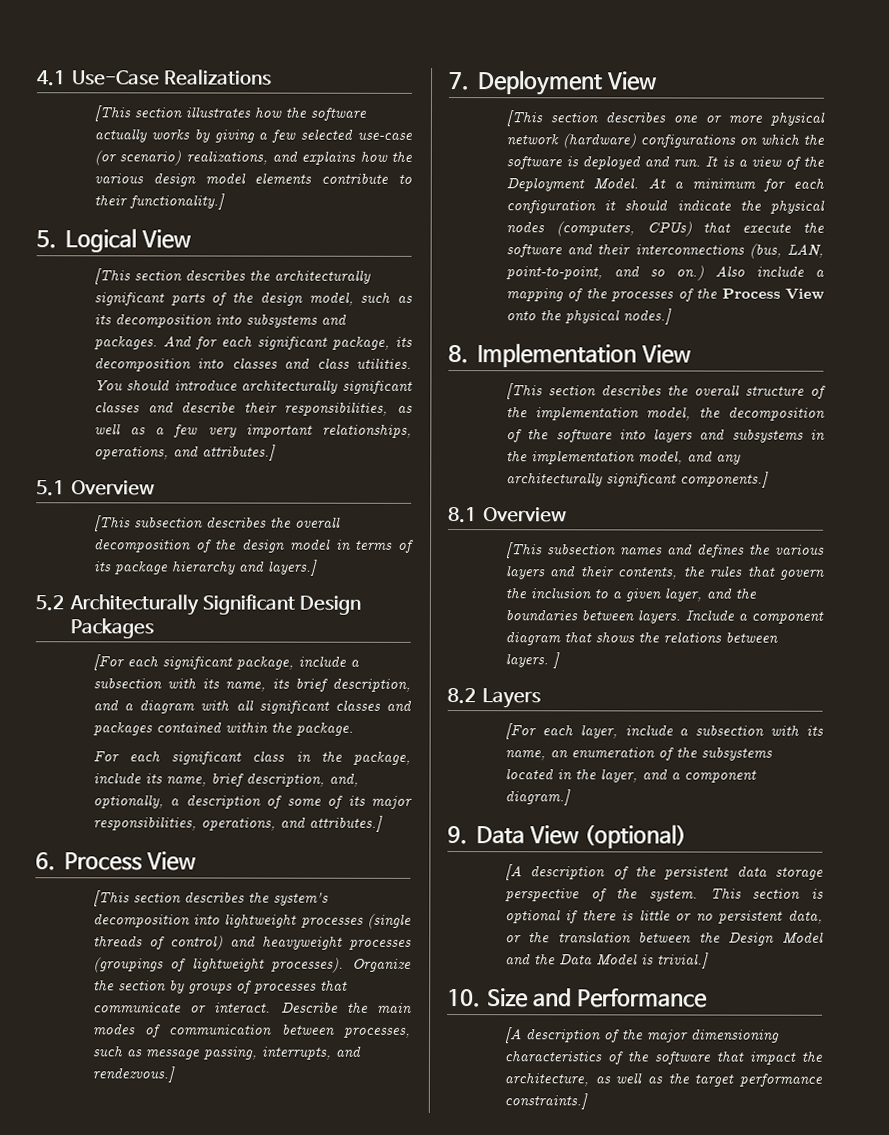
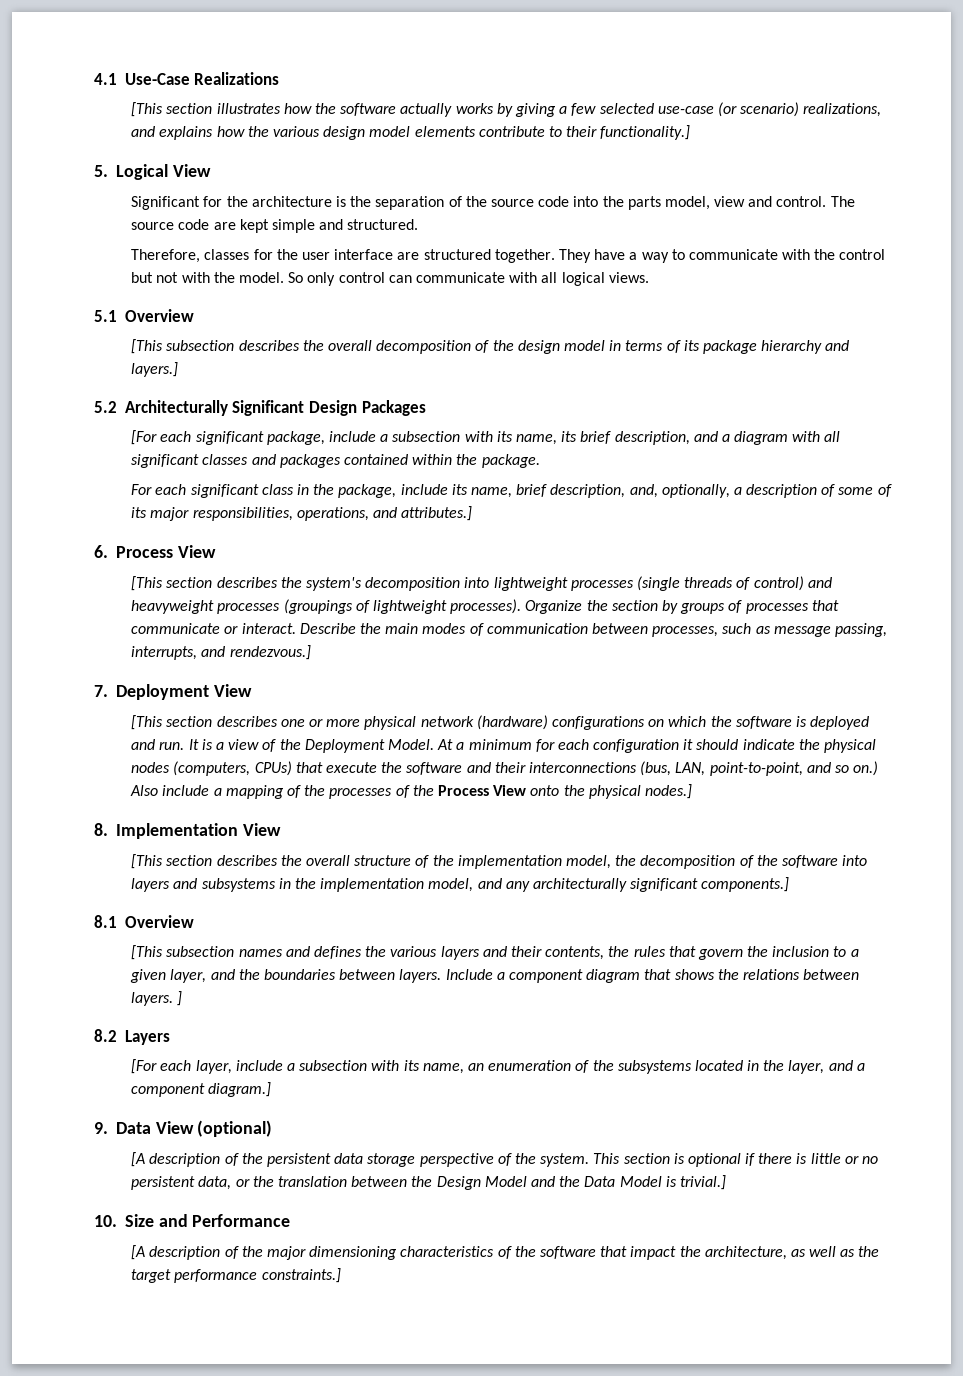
- [This section describes the architecturally significant parts of the design model, such as its decomposition into subsystems and packages. And for each significant package, its decomposition into classes and class utilities. You should introduce architecturally significant classes and describe their responsibilities, as well as a few very important relationships, operations, and attributes.]
+ Significant for the architecture is the separation of the source code into the parts model, view and control. The source code are kept simple and structured.
+ Therefore, classes for the user interface are structured together. They have a way to communicate with the control but not with the model. So only control can communicate with all logical views.

